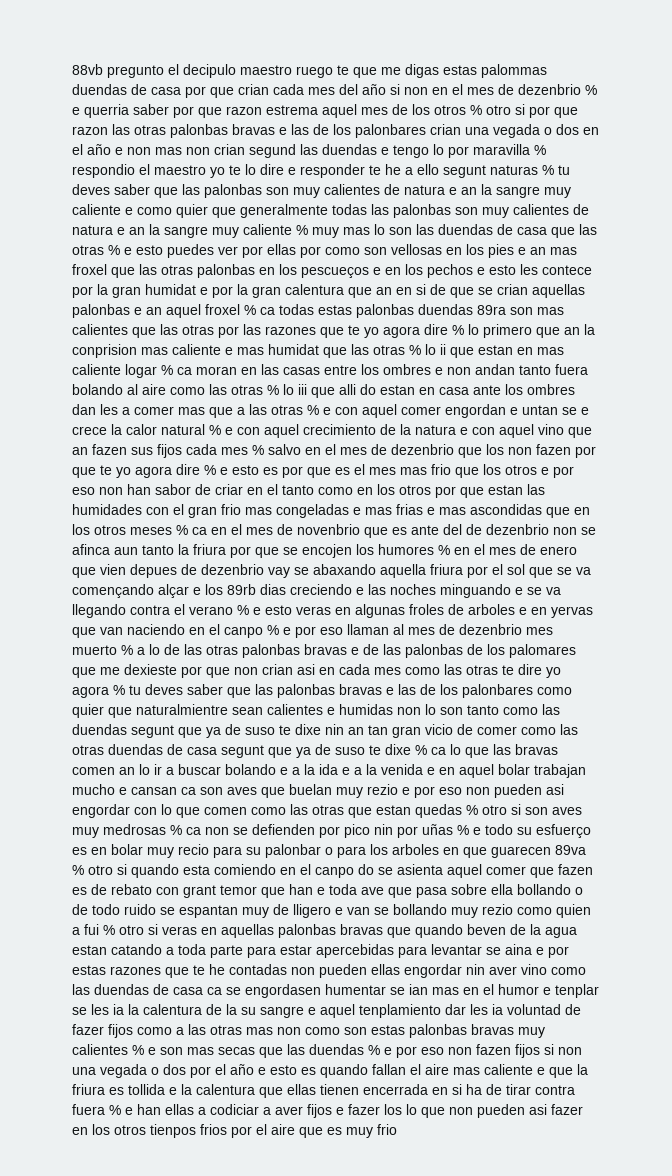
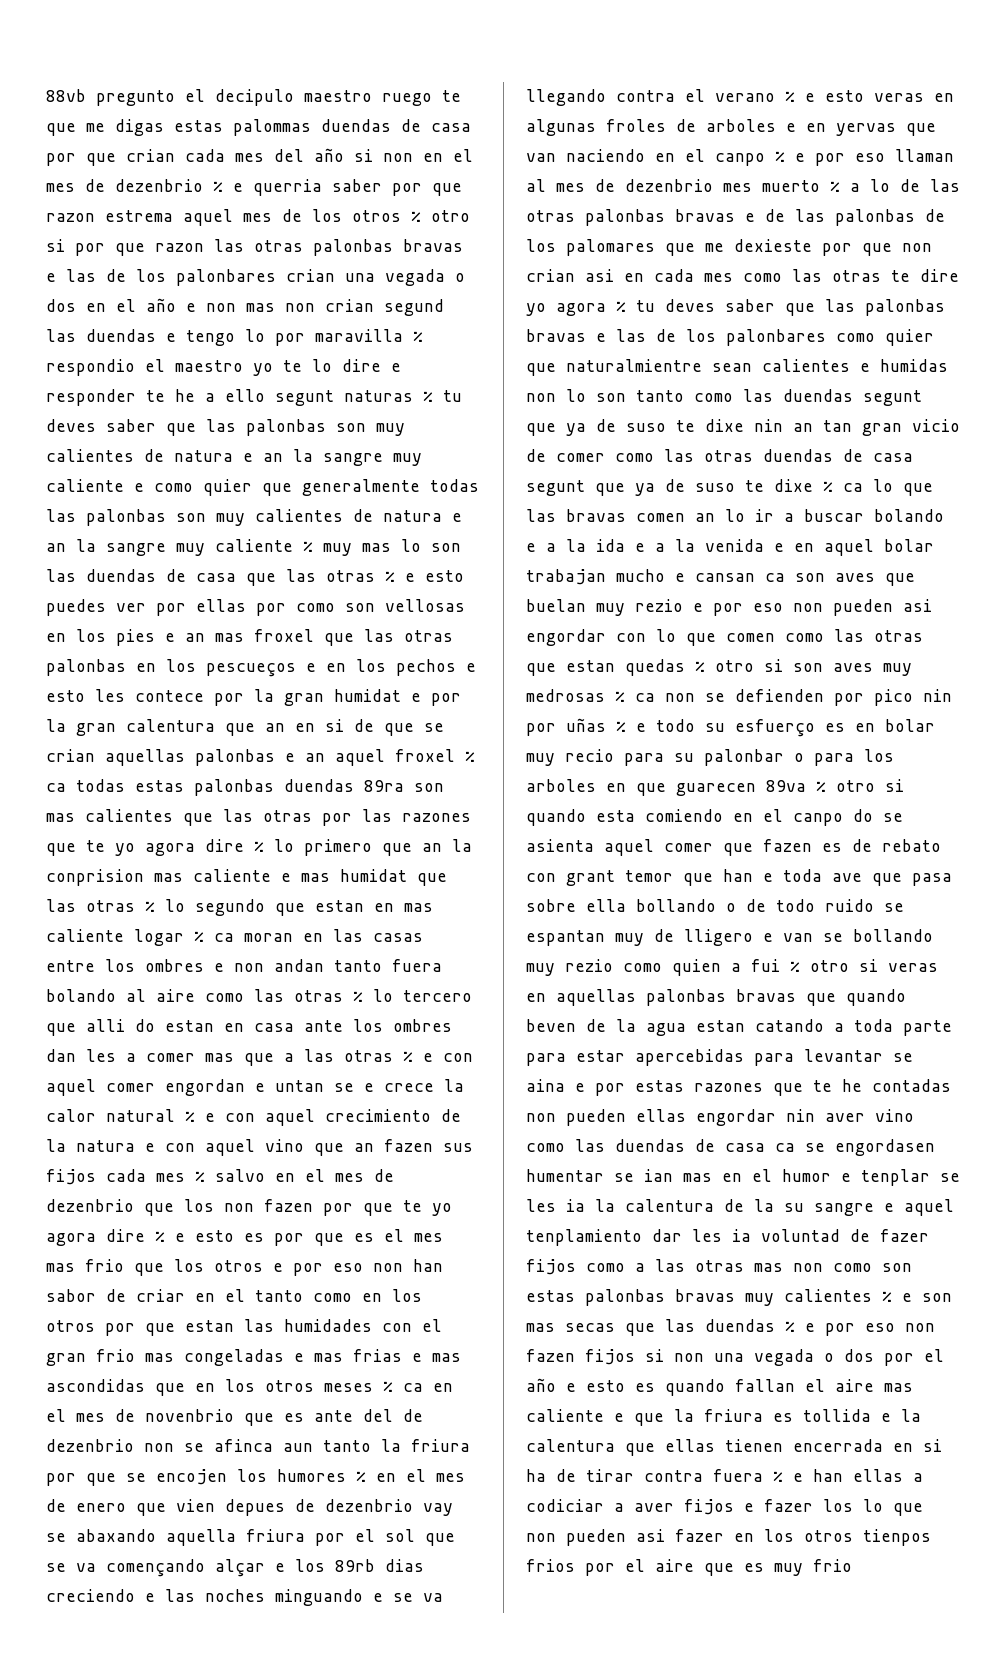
- 88vb pregunto el decipulo maestro ruego te que me digas estas palommas duendas de casa por que crian cada mes del año si non en el mes de dezenbrio % e querria saber por que razon estrema aquel mes de los otros % otro si por que razon las otras palonbas bravas e las de los palonbares crian una vegada o dos en el año e non mas non crian segund las duendas e tengo lo por maravilla % respondio el maestro yo te lo dire e responder te he a ello segunt naturas % tu deves saber que las palonbas son muy calientes de natura e an la sangre muy caliente e como quier que generalmente todas las palonbas son muy calientes de natura e an la sangre muy caliente % muy mas lo son las duendas de casa que las otras % e esto puedes ver por ellas por como son vellosas en los pies e an mas froxel que las otras palonbas en los pescueços e en los pechos e esto les contece por la gran humidat e por la gran calentura que an en si de que se crian aquellas palonbas e an aquel froxel % ca todas estas palonbas duendas 89ra son mas calientes que las otras por las razones que te yo agora dire % lo primero que an la conprision mas caliente e mas humidat que las otras % lo ii que estan en mas caliente logar % ca moran en las casas entre los ombres e non andan tanto fuera bolando al aire como las otras % lo iii que alli do estan en casa ante los ombres dan les a comer mas que a las otras % e con aquel comer engordan e untan se e crece la calor natural % e con aquel crecimiento de la natura e con aquel vino que an fazen sus fijos cada mes % salvo en el mes de dezenbrio que los non fazen por que te yo agora dire % e esto es por que es el mes mas frio que los otros e por eso non han sabor de criar en el tanto como en los otros por que estan las humidades con el gran frio mas congeladas e mas frias e mas ascondidas que en los otros meses % ca en el mes de novenbrio que es ante del de dezenbrio non se afinca aun tanto la friura por que se encojen los humores % en el mes de enero que vien depues de dezenbrio vay se abaxando aquella friura por el sol que se va començando alçar e los 89rb dias creciendo e las noches minguando e se va llegando contra el verano % e esto veras en algunas froles de arboles e en yervas que van naciendo en el canpo % e por eso llaman al mes de dezenbrio mes muerto % a lo de las otras palonbas bravas e de las palonbas de los palomares que me dexieste por que non crian asi en cada mes como las otras te dire yo agora % tu deves saber que las palonbas bravas e las de los palonbares como quier que naturalmientre sean calientes e humidas non lo son tanto como las duendas segunt que ya de suso te dixe nin an tan gran vicio de comer como las otras duendas de casa segunt que ya de suso te dixe % ca lo que las bravas comen an lo ir a buscar bolando e a la ida e a la venida e en aquel bolar trabajan mucho e cansan ca son aves que buelan muy rezio e por eso non pueden asi engordar con lo que comen como las otras que estan quedas % otro si son aves muy medrosas % ca non se defienden por pico nin por uñas % e todo su esfuerço es en bolar muy recio para su palonbar o para los arboles en que guarecen 89va % otro si quando esta comiendo en el canpo do se asienta aquel comer que fazen es de rebato con grant temor que han e toda ave que pasa sobre ella bollando o de todo ruido se espantan muy de lligero e van se bollando muy rezio como quien a fui % otro si veras en aquellas palonbas bravas que quando beven de la agua estan catando a toda parte para estar apercebidas para levantar se aina e por estas razones que te he contadas non pueden ellas engordar nin aver vino como las duendas de casa ca se engordasen humentar se ian mas en el humor e tenplar se les ia la calentura de la su sangre e aquel tenplamiento dar les ia voluntad de fazer fijos como a las otras mas non como son estas palonbas bravas muy calientes % e son mas secas que las duendas % e por eso non fazen fijos si non una vegada o dos por el año e esto es quando fallan el aire mas caliente e que la friura es tollida e la calentura que ellas tienen encerrada en si ha de tirar contra fuera % e han ellas a codiciar a aver fijos e fazer los lo que non pueden asi fazer en los otros tienpos frios por el aire que es muy frio
+ 88vb pregunto el decipulo maestro ruego te que me digas estas palommas duendas de casa por que crian cada mes del año si non en el mes de dezenbrio % e querria saber por que razon estrema aquel mes de los otros % otro si por que razon las otras palonbas bravas e las de los palonbares crian una vegada o dos en el año e non mas non crian segund las duendas e tengo lo por maravilla % respondio el maestro yo te lo dire e responder te he a ello segunt naturas % tu deves saber que las palonbas son muy calientes de natura e an la sangre muy caliente e como quier que generalmente todas las palonbas son muy calientes de natura e an la sangre muy caliente % muy mas lo son las duendas de casa que las otras % e esto puedes ver por ellas por como son vellosas en los pies e an mas froxel que las otras palonbas en los pescueços e en los pechos e esto les contece por la gran humidat e por la gran calentura que an en si de que se crian aquellas palonbas e an aquel froxel % ca todas estas palonbas duendas 89ra son mas calientes que las otras por las razones que te yo agora dire % lo primero que an la conprision mas caliente e mas humidat que las otras % lo segundo que estan en mas caliente logar % ca moran en las casas entre los ombres e non andan tanto fuera bolando al aire como las otras % lo tercero que alli do estan en casa ante los ombres dan les a comer mas que a las otras % e con aquel comer engordan e untan se e crece la calor natural % e con aquel crecimiento de la natura e con aquel vino que an fazen sus fijos cada mes % salvo en el mes de dezenbrio que los non fazen por que te yo agora dire % e esto es por que es el mes mas frio que los otros e por eso non han sabor de criar en el tanto como en los otros por que estan las humidades con el gran frio mas congeladas e mas frias e mas ascondidas que en los otros meses % ca en el mes de novenbrio que es ante del de dezenbrio non se afinca aun tanto la friura por que se encojen los humores % en el mes de enero que vien depues de dezenbrio vay se abaxando aquella friura por el sol que se va començando alçar e los 89rb dias creciendo e las noches minguando e se va llegando contra el verano % e esto veras en algunas froles de arboles e en yervas que van naciendo en el canpo % e por eso llaman al mes de dezenbrio mes muerto % a lo de las otras palonbas bravas e de las palonbas de los palomares que me dexieste por que non crian asi en cada mes como las otras te dire yo agora % tu deves saber que las palonbas bravas e las de los palonbares como quier que naturalmientre sean calientes e humidas non lo son tanto como las duendas segunt que ya de suso te dixe nin an tan gran vicio de comer como las otras duendas de casa segunt que ya de suso te dixe % ca lo que las bravas comen an lo ir a buscar bolando e a la ida e a la venida e en aquel bolar trabajan mucho e cansan ca son aves que buelan muy rezio e por eso non pueden asi engordar con lo que comen como las otras que estan quedas % otro si son aves muy medrosas % ca non se defienden por pico nin por uñas % e todo su esfuerço es en bolar muy recio para su palonbar o para los arboles en que guarecen 89va % otro si quando esta comiendo en el canpo do se asienta aquel comer que fazen es de rebato con grant temor que han e toda ave que pasa sobre ella bollando o de todo ruido se espantan muy de lligero e van se bollando muy rezio como quien a fui % otro si veras en aquellas palonbas bravas que quando beven de la agua estan catando a toda parte para estar apercebidas para levantar se aina e por estas razones que te he contadas non pueden ellas engordar nin aver vino como las duendas de casa ca se engordasen humentar se ian mas en el humor e tenplar se les ia la calentura de la su sangre e aquel tenplamiento dar les ia voluntad de fazer fijos como a las otras mas non como son estas palonbas bravas muy calientes % e son mas secas que las duendas % e por eso non fazen fijos si non una vegada o dos por el año e esto es quando fallan el aire mas caliente e que la friura es tollida e la calentura que ellas tienen encerrada en si ha de tirar contra fuera % e han ellas a codiciar a aver fijos e fazer los lo que non pueden asi fazer en los otros tienpos frios por el aire que es muy frio

